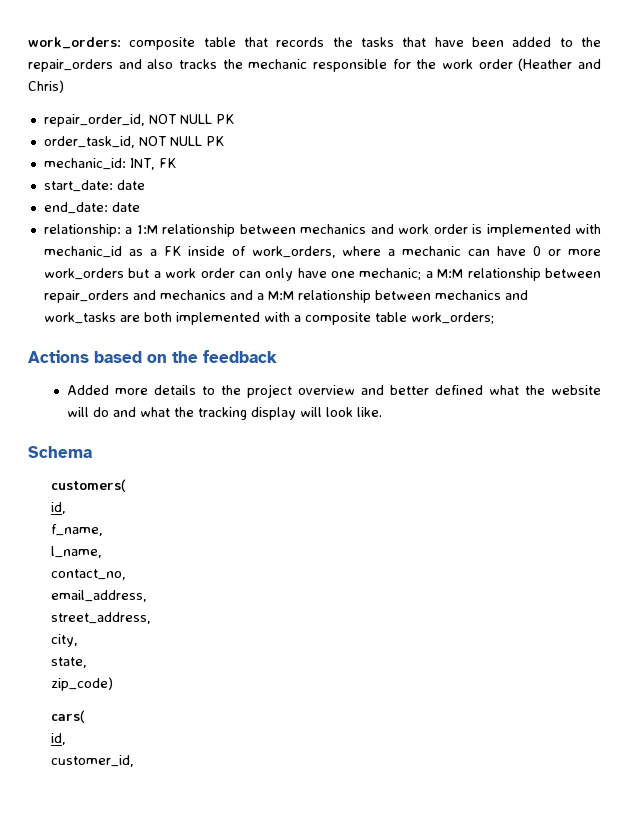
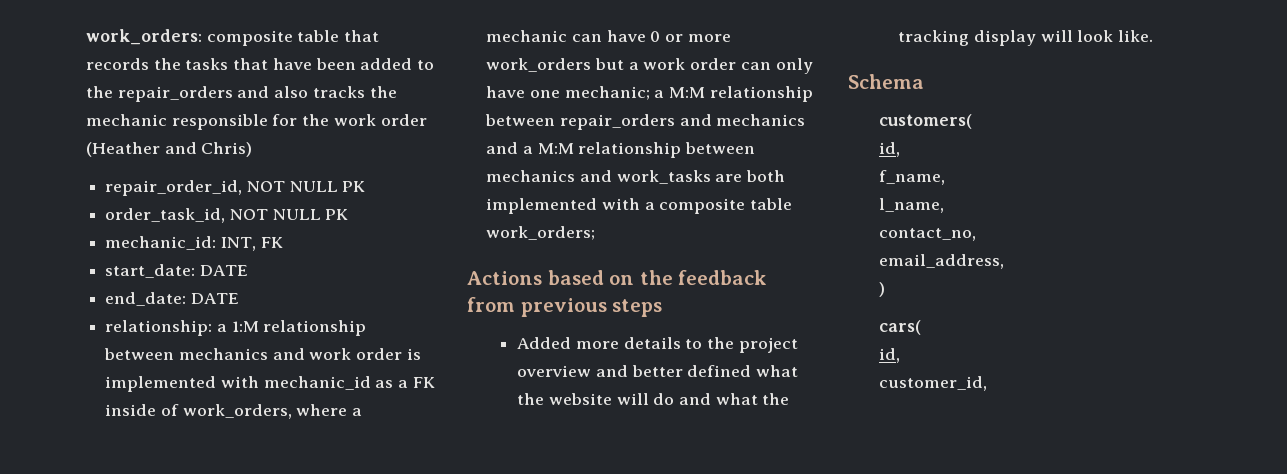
- start_date: date
+ start_date: DATE
- end_date: date
+ end_date: DATE
- Actions based on the feedback
+ Actions based on the feedback from previous steps
- street_address,
- city,
- state,
- zip_code)
+ )

